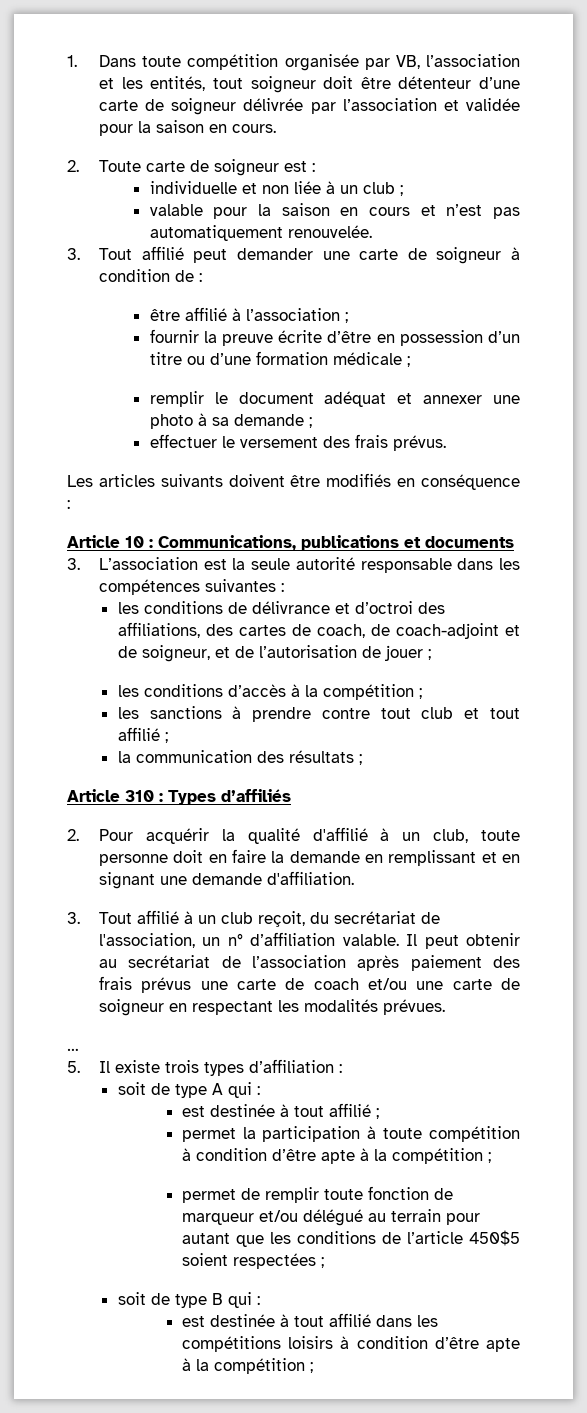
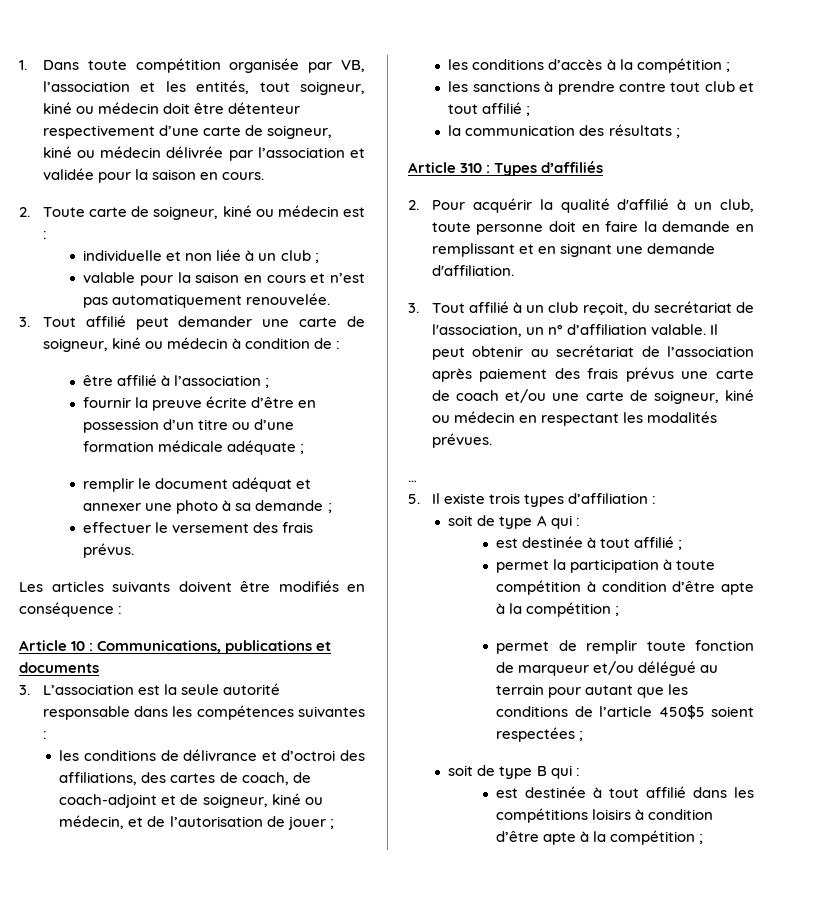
- 1. Dans toute compétition organisée par VB, l’association et les entités, tout soigneur doit être détenteur d’une carte de soigneur délivrée par l’association et validée pour la saison en cours.
+ 1. Dans toute compétition organisée par VB, l’association et les entités, tout soigneur, kiné ou médecin doit être détenteur respectivement d’une carte de soigneur, kiné ou médecin délivrée par l’association et validée pour la saison en cours.
- 2. Toute carte de soigneur est :
+ 2. Toute carte de soigneur, kiné ou médecin est :
- 3. Tout affilié peut demander une carte de soigneur à condition de :
+ 3. Tout affilié peut demander une carte de soigneur, kiné ou médecin à condition de :
- fournir la preuve écrite d’être en possession d’un titre ou d’une formation médicale ;
+ fournir la preuve écrite d’être en possession d’un titre ou d’une formation médicale adéquate ;
- les conditions de délivrance et d’octroi des affiliations, des cartes de coach, de coach-adjoint et de soigneur, et de l’autorisation de jouer ;
+ les conditions de délivrance et d’octroi des affiliations, des cartes de coach, de coach-adjoint et de soigneur, kiné ou médecin, et de l’autorisation de jouer ;
- Il peut obtenir au secrétariat de l’association après paiement des frais prévus une carte de coach et/ou une carte de soigneur en respectant les modalités prévues.
+ Il peut obtenir au secrétariat de l’association après paiement des frais prévus une carte de coach et/ou une carte de soigneur, kiné ou médecin en respectant les modalités prévues.

